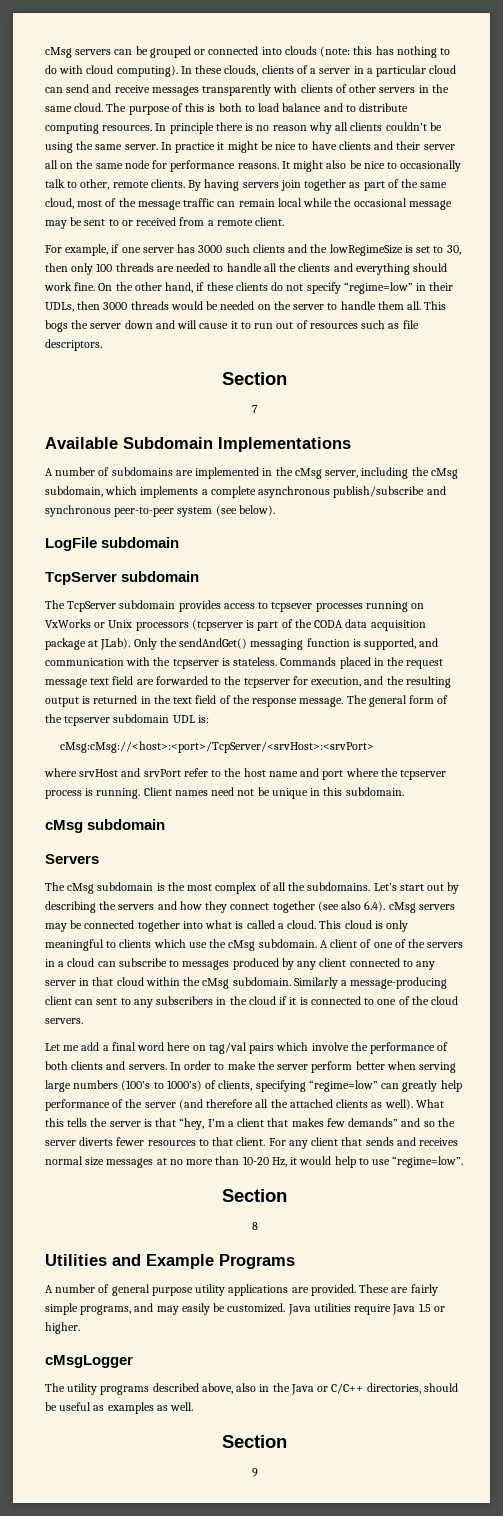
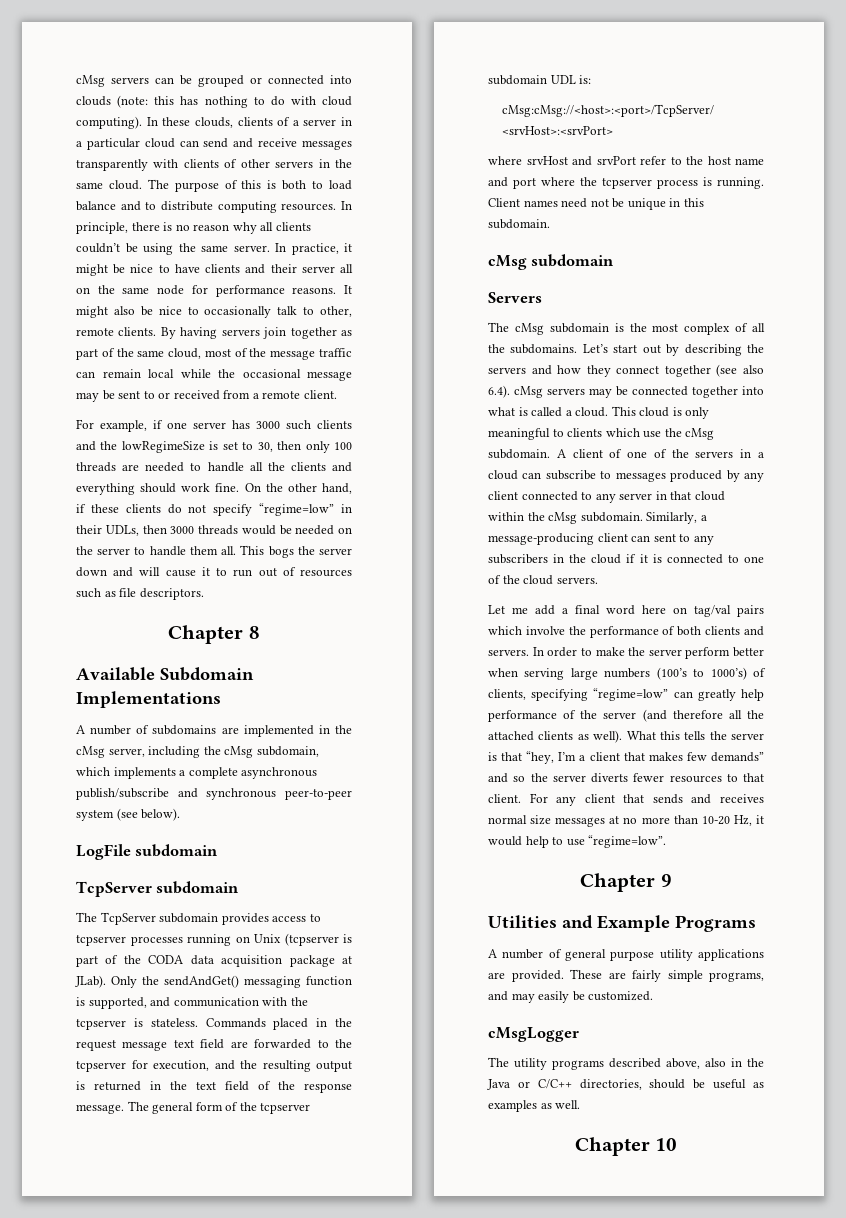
- In principle there is no reason why all clients couldn’t be using the same server.
+ In principle, there is no reason why all clients couldn’t be using the same server.
- In practice it might be nice to have clients and their server all on the same node for performance reasons.
+ In practice, it might be nice to have clients and their server all on the same node for performance reasons.
  This bogs the server down and will cause it to run out of resources such as file descriptors.
- Section
- 7
+ Chapter 8
- The TcpServer subdomain provides access to tcpsever processes running on VxWorks or Unix processors (tcpserver is part of the CODA data acquisition package at JLab).
+ The TcpServer subdomain provides access to tcpserver processes running on Unix (tcpserver is part of the CODA data acquisition package at JLab).
- Similarly a message-producing client can sent to any subscribers in the cloud if it is connected to one of the cloud servers.
+ Similarly, a message-producing client can sent to any subscribers in the cloud if it is connected to one of the cloud servers.
  For any client that sends and receives normal size messages at no more than 10-20 Hz, it would help to use “regime=low”.
- Section
- 8
+ Chapter 9
- Java utilities require Java 1.5 or higher.
  The utility programs described above, also in the Java or C/C++ directories, should be useful as examples as well.
- Section
- 9
+ Chapter 10

